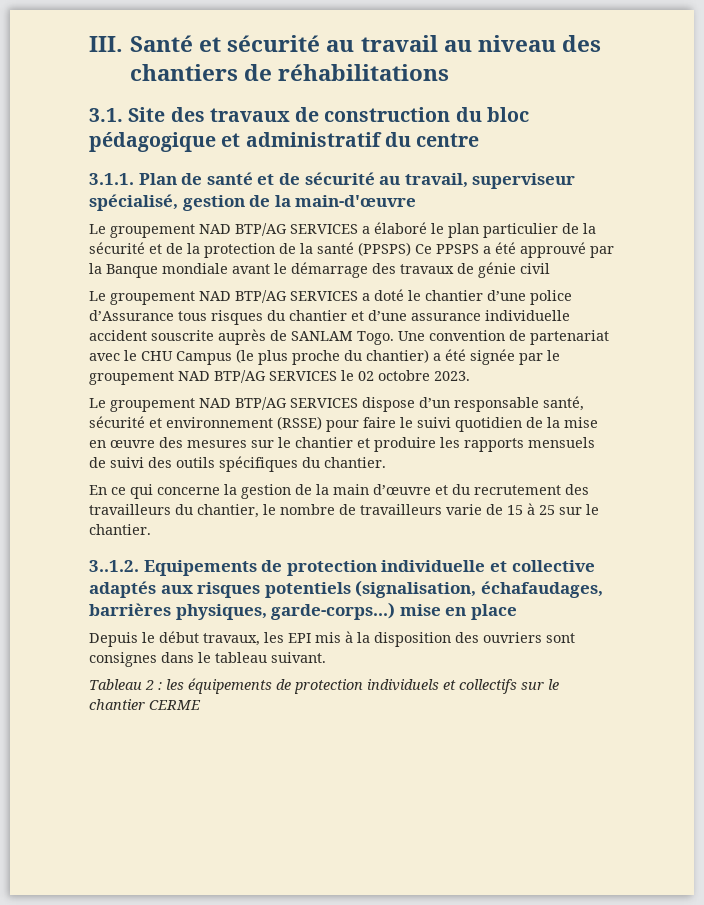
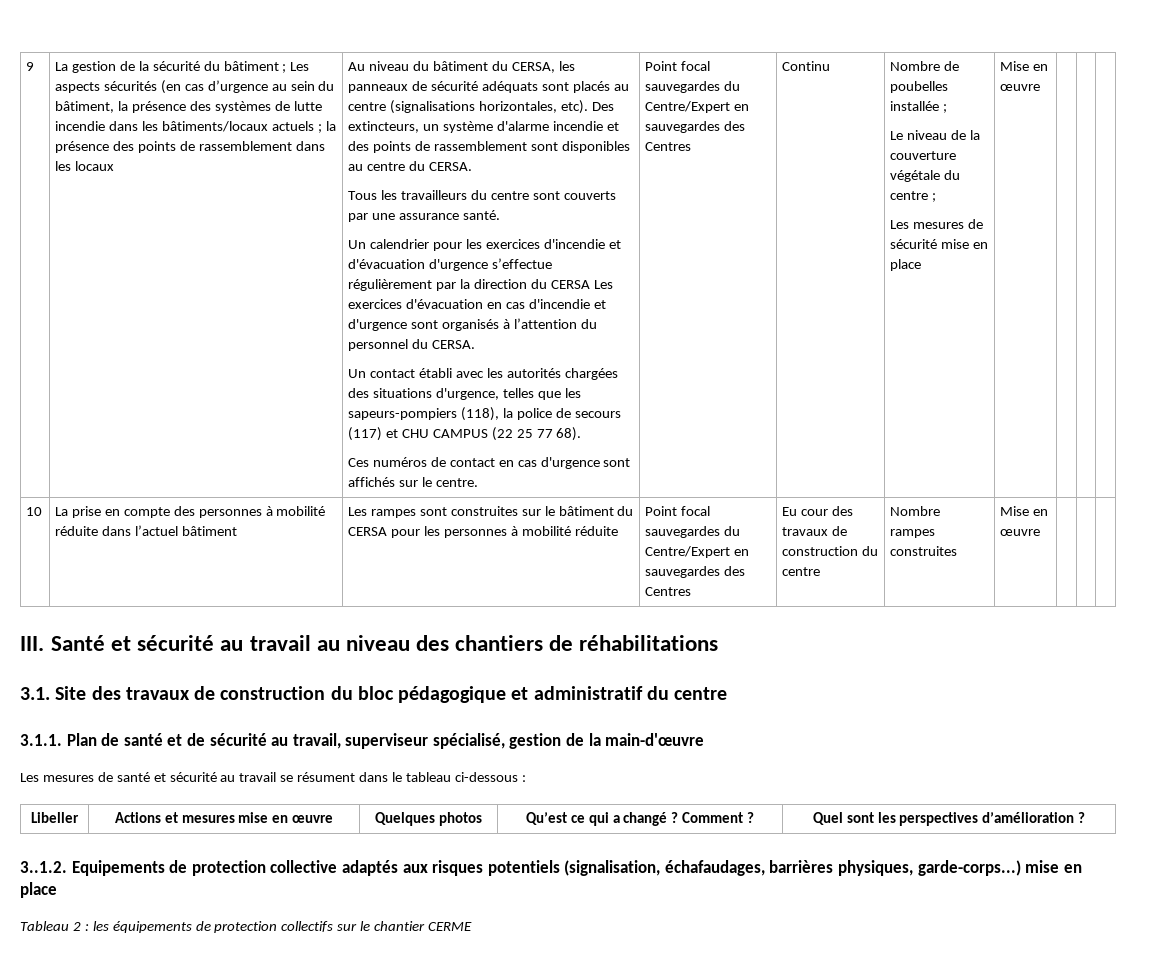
+ 9 | La gestion de la sécurité du bâtiment ; Les aspects sécurités (en cas d’urgence au sein du bâtiment, la présence des systèmes de lutte incendie dans les bâtiments/locaux actuels ; la présence des points de rassemblement dans les locaux | Au niveau du bâtiment du CERSA, les panneaux de sécurité adéquats sont placés au centre (signalisations horizontales, etc). Des extincteurs, un système d'alarme incendie et des points de rassemblement sont disponibles au centre du CERSA.
+ Tous les travailleurs du centre sont couverts par une assurance santé.
+ Un calendrier pour les exercices d'incendie et d'évacuation d'urgence s’effectue régulièrement par la direction du CERSA Les exercices d'évacuation en cas d'incendie et d'urgence sont organisés à l’attention du personnel du CERSA.
+ Un contact établi avec les autorités chargées des situations d'urgence, telles que les sapeurs-pompiers (118), la police de secours (117) et CHU CAMPUS (22 25 77 68).
+ Ces numéros de contact en cas d'urgence sont affichés sur le centre. | Point focal sauvegardes du Centre/Expert en sauvegardes des Centres | Continu | Nombre de poubelles installée ;
+ Le niveau de la couverture végétale du centre ;
+ Les mesures de sécurité mise en place | Mise en œuvre | | |
+ 10 | La prise en compte des personnes à mobilité réduite dans l’actuel bâtiment | Les rampes sont construites sur le bâtiment du CERSA pour les personnes à mobilité réduite | Point focal sauvegardes du Centre/Expert en sauvegardes des Centres | Eu cour des travaux de construction du centre | Nombre rampes construites | Mise en œuvre
- Le groupement NAD BTP/AG SERVICES a élaboré le plan particulier de la sécurité et de la protection de la santé (PPSPS) Ce PPSPS a été approuvé par la Banque mondiale avant le démarrage des travaux de génie civil
- Le groupement NAD BTP/AG SERVICES a doté le chantier d’une police d’Assurance tous risques du chantier et d’une assurance individuelle accident souscrite auprès de SANLAM Togo. Une convention de partenariat avec le CHU Campus (le plus proche du chantier) a été signée par le groupement NAD BTP/AG SERVICES le 02 octobre 2023.
- Le groupement NAD BTP/AG SERVICES dispose d’un responsable santé, sécurité et environnement (RSSE) pour faire le suivi quotidien de la mise en œuvre des mesures sur le chantier et produire les rapports mensuels de suivi des outils spécifiques du chantier.
- En ce qui concerne la gestion de la main d’œuvre et du recrutement des travailleurs du chantier, le nombre de travailleurs varie de 15 à 25 sur le chantier.
+ Les mesures de santé et sécurité au travail se résument dans le tableau ci-dessous :
+ Libeller | Actions et mesures mise en œuvre | Quelques photos | Qu’est ce qui a changé ? Comment ? | Quel sont les perspectives d’amélioration ?
- 3..1.2. Equipements de protection individuelle et collective adaptés aux risques potentiels (signalisation, échafaudages, barrières physiques, garde-corps...) mise en place
+ 3..1.2. Equipements de protection collective adaptés aux risques potentiels (signalisation, échafaudages, barrières physiques, garde-corps...) mise en place
- Depuis le début travaux, les EPI mis à la disposition des ouvriers sont consignes dans le tableau suivant.
- Tableau 2 : les équipements de protection individuels et collectifs sur le chantier CERME
+ Tableau 2 : les équipements de protection collectifs sur le chantier CERME

